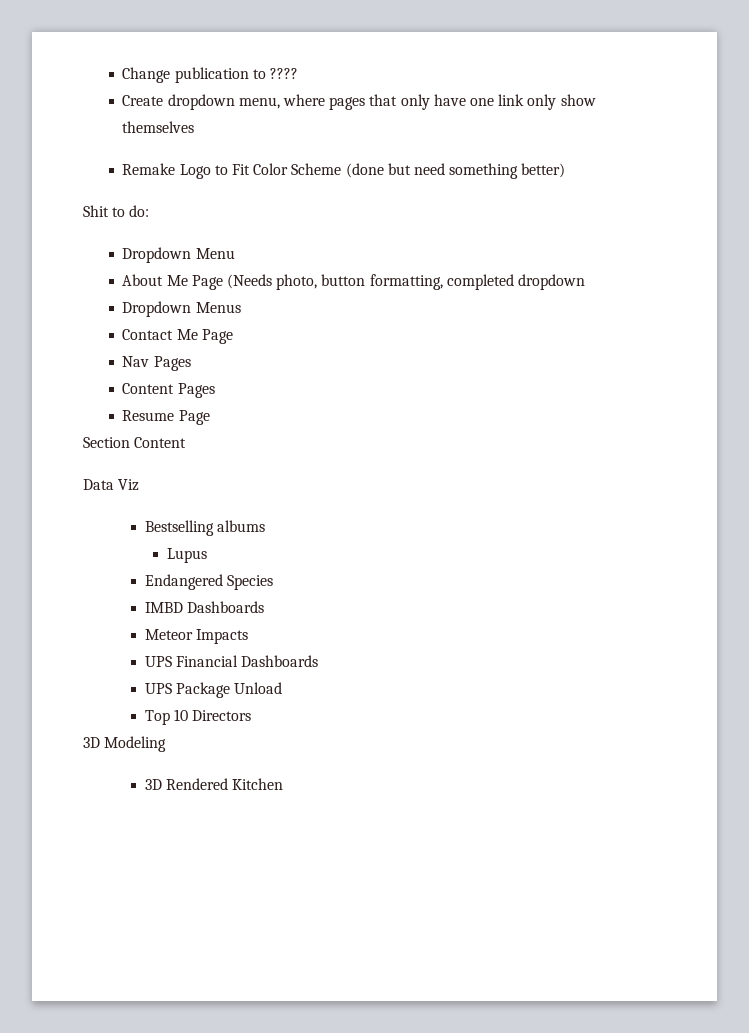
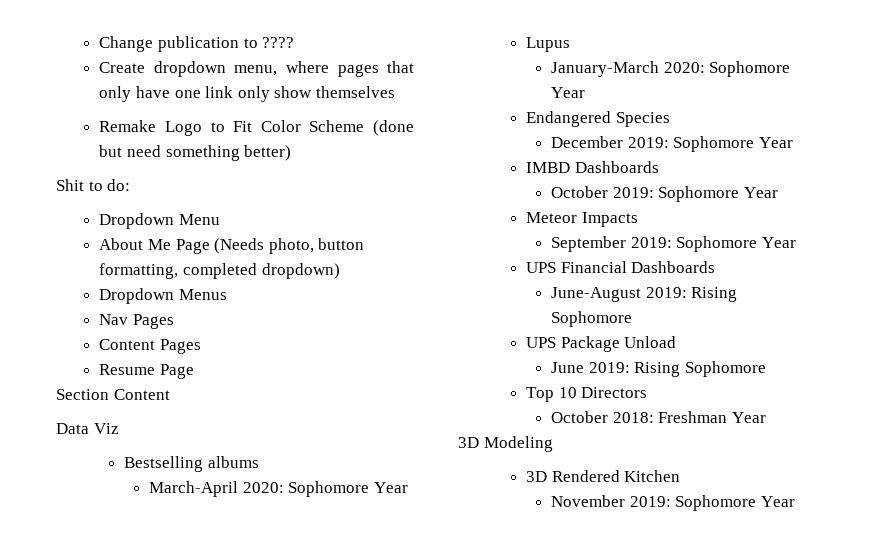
- About Me Page (Needs photo, button formatting, completed dropdown
+ About Me Page (Needs photo, button formatting, completed dropdown)
- Contact Me Page
+ March-April 2020: Sophomore Year
  Lupus
+ January-March 2020: Sophomore Year
  Endangered Species
+ December 2019: Sophomore Year
  IMBD Dashboards
+ October 2019: Sophomore Year
  Meteor Impacts
+ September 2019: Sophomore Year
+ June-August 2019: Rising Sophomore
+ June 2019: Rising Sophomore
+ October 2018: Freshman Year
+ November 2019: Sophomore Year

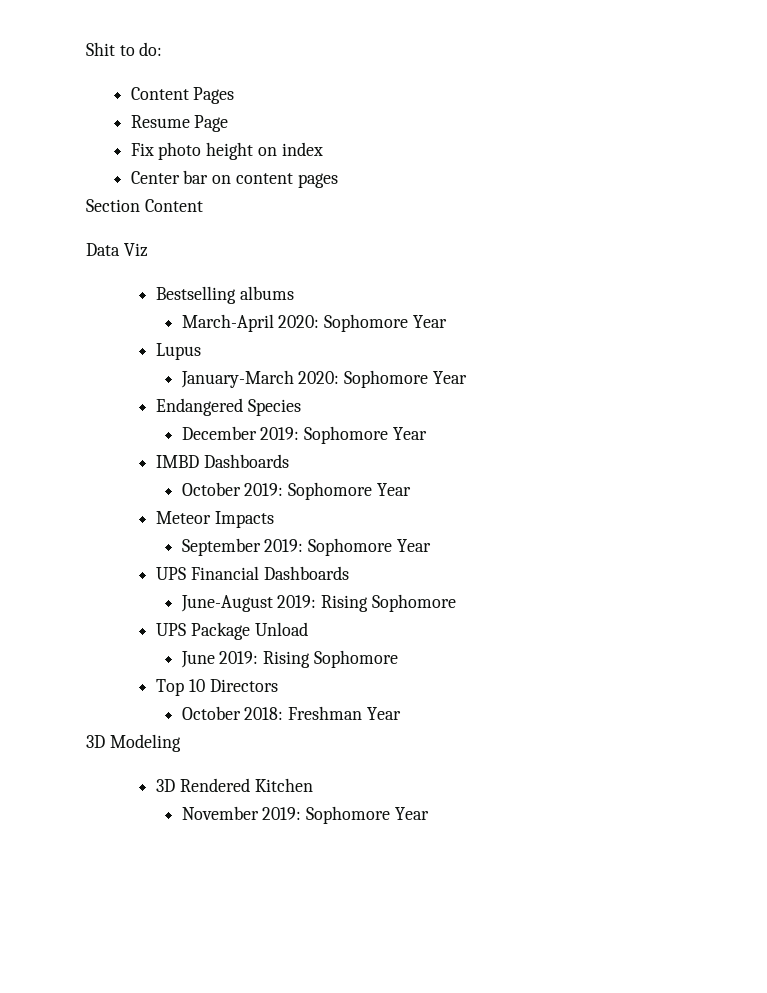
- Change publication to ????
- Create dropdown menu, where pages that only have one link only show themselves
- Remake Logo to Fit Color Scheme (done but need something better)
  Shit to do:
- Dropdown Menu
- About Me Page (Needs photo, button formatting, completed dropdown)
- Dropdown Menus
- Nav Pages
  Content Pages
  Resume Page
+ Fix photo height on index
+ Center bar on content pages

